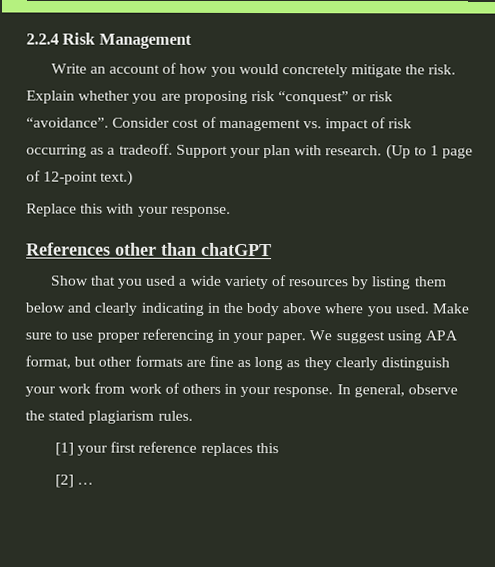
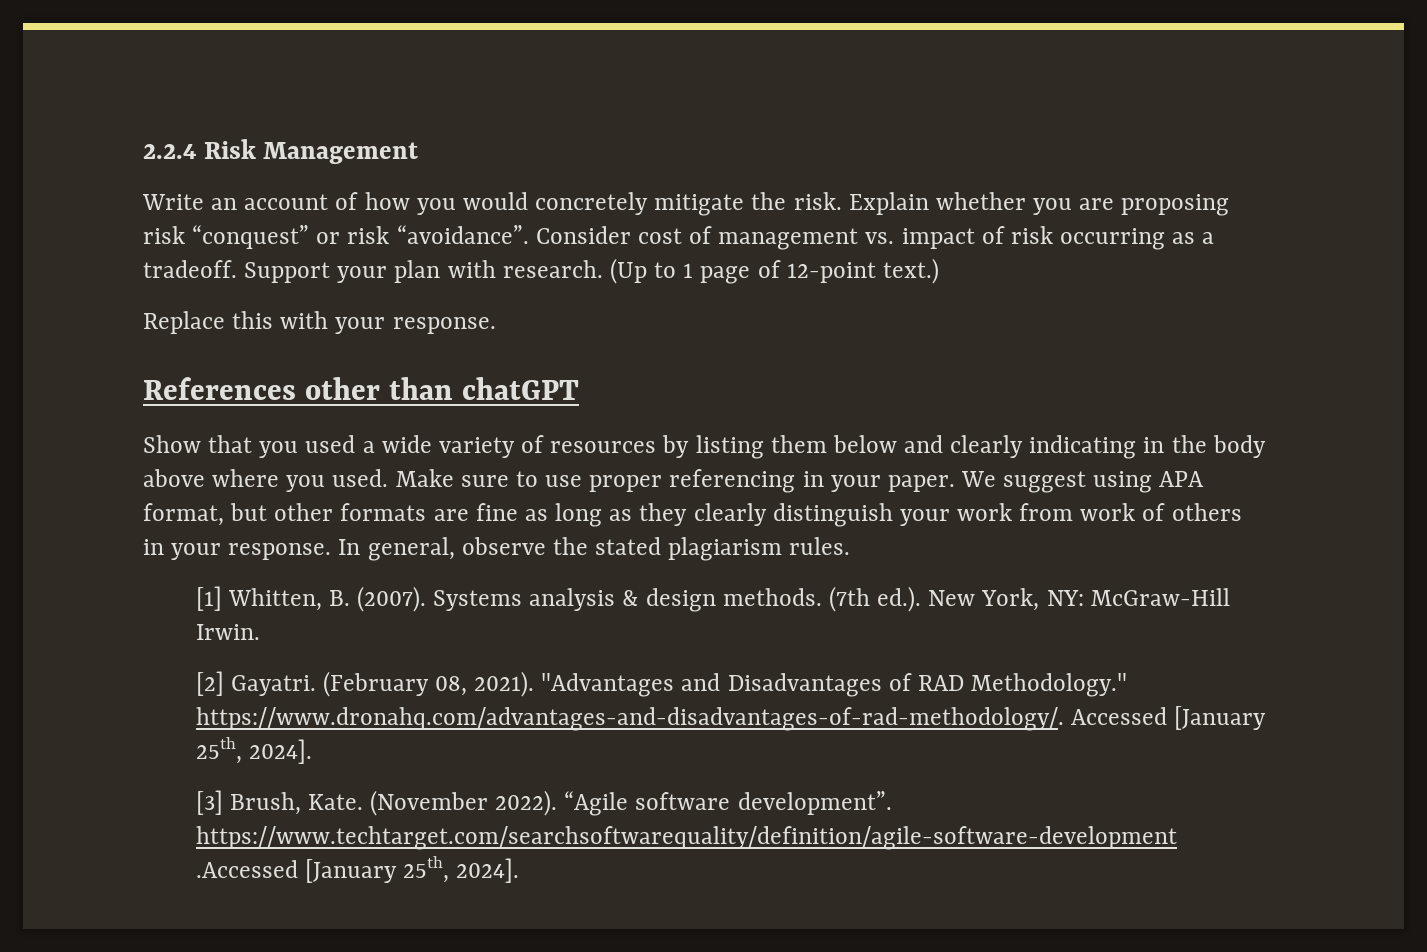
- [1] your first reference replaces this
- [2] …
+ [1] Whitten, B. (2007). Systems analysis & design methods. (7th ed.). New York, NY: McGraw-Hill Irwin.
+ [2] Gayatri. (February 08, 2021). "Advantages and Disadvantages of RAD Methodology." https://www.dronahq.com/advantages-and-disadvantages-of-rad-methodology/. Accessed [January 25th, 2024].
+ [3] Brush, Kate. (November 2022). “Agile software development”. https://www.techtarget.com/searchsoftwarequality/definition/agile-software-development .Accessed [January 25th, 2024].

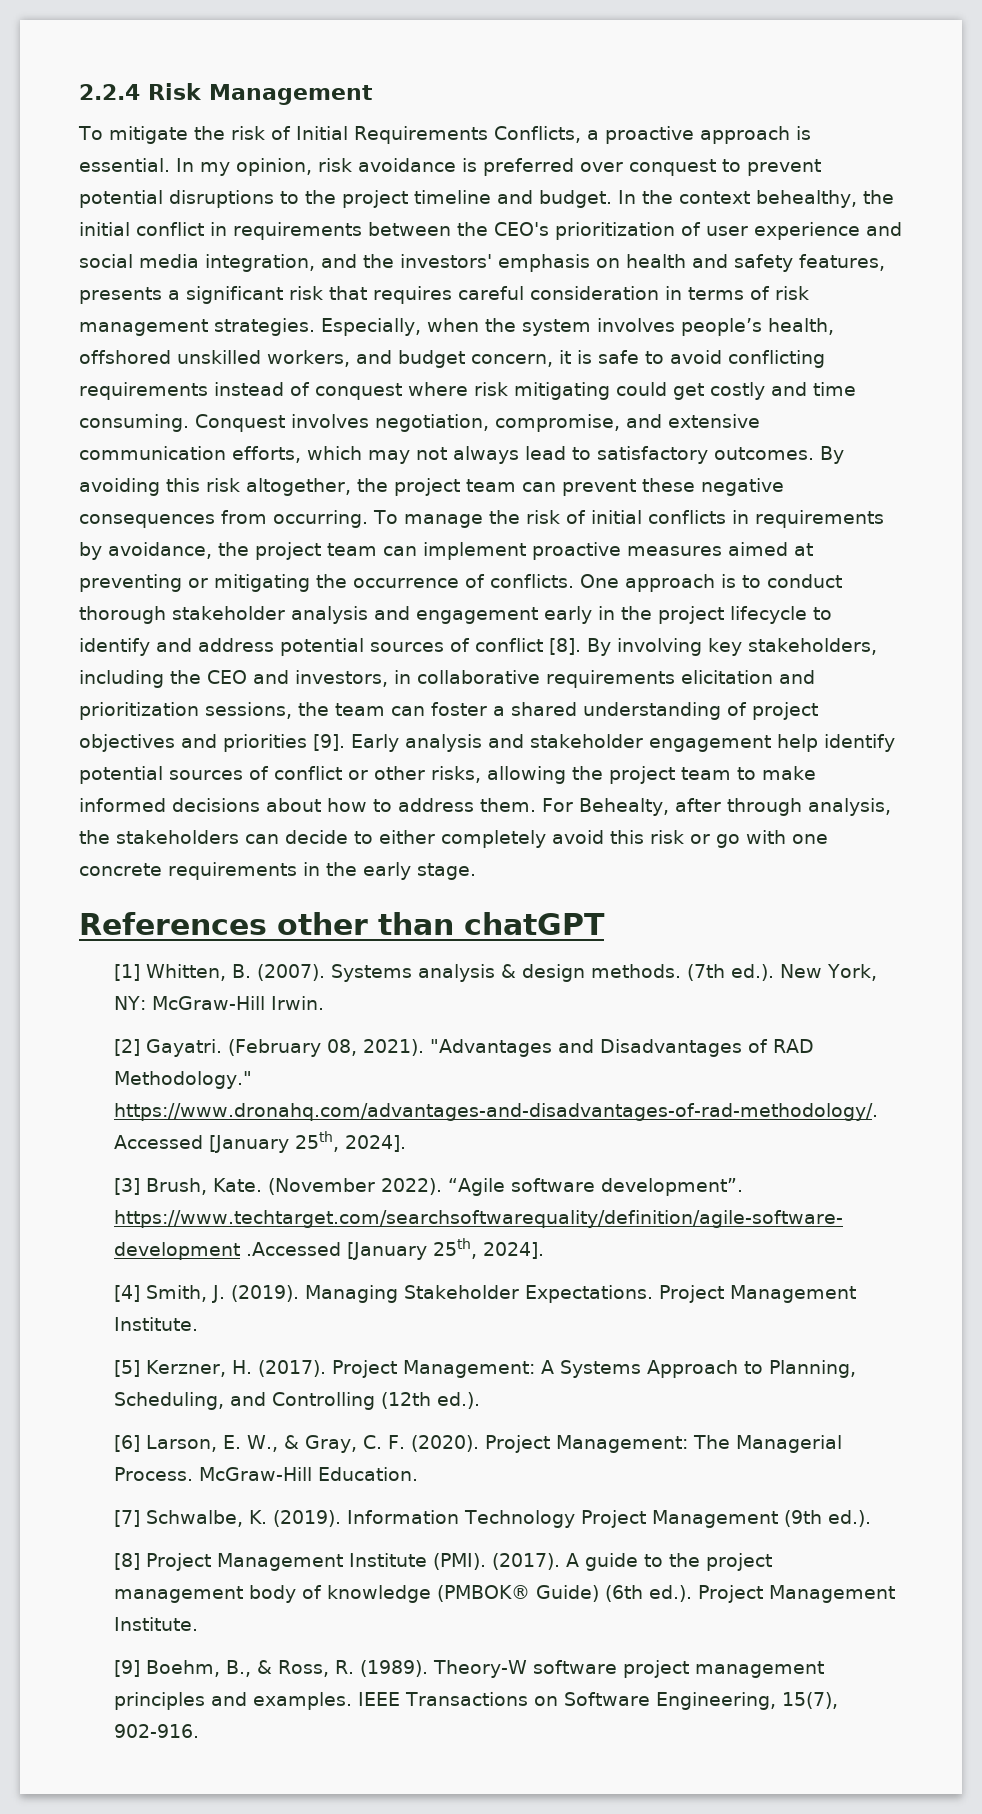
- Write an account of how you would concretely mitigate the risk. Explain whether you are proposing risk “conquest” or risk “avoidance”. Consider cost of management vs. impact of risk occurring as a tradeoff. Support your plan with research. (Up to 1 page of 12-point text.)
- Replace this with your response.
+ To mitigate the risk of Initial Requirements Conflicts, a proactive approach is essential. In my opinion, risk avoidance is preferred over conquest to prevent potential disruptions to the project timeline and budget. In the context behealthy, the initial conflict in requirements between the CEO's prioritization of user experience and social media integration, and the investors' emphasis on health and safety features, presents a significant risk that requires careful consideration in terms of risk management strategies. Especially, when the system involves people’s health, offshored unskilled workers, and budget concern, it is safe to avoid conflicting requirements instead of conquest where risk mitigating could get costly and time consuming. Conquest involves negotiation, compromise, and extensive communication efforts, which may not always lead to satisfactory outcomes. By avoiding this risk altogether, the project team can prevent these negative consequences from occurring. To manage the risk of initial conflicts in requirements by avoidance, the project team can implement proactive measures aimed at preventing or mitigating the occurrence of conflicts. One approach is to conduct thorough stakeholder analysis and engagement early in the project lifecycle to identify and address potential sources of conflict [8]. By involving key stakeholders, including the CEO and investors, in collaborative requirements elicitation and prioritization sessions, the team can foster a shared understanding of project objectives and priorities [9]. Early analysis and stakeholder engagement help identify potential sources of conflict or other risks, allowing the project team to make informed decisions about how to address them. For Behealty, after through analysis, the stakeholders can decide to either completely avoid this risk or go with one concrete requirements in the early stage.
  References other than chatGPT
- Show that you used a wide variety of resources by listing them below and clearly indicating in the body above where you used. Make sure to use proper referencing in your paper. We suggest using APA format, but other formats are fine as long as they clearly distinguish your work from work of others in your response. In general, observe the stated plagiarism rules.
+ [4] Smith, J. (2019). Managing Stakeholder Expectations. Project Management Institute.
+ [5] Kerzner, H. (2017). Project Management: A Systems Approach to Planning, Scheduling, and Controlling (12th ed.).
+ [6] Larson, E. W., & Gray, C. F. (2020). Project Management: The Managerial Process. McGraw-Hill Education.
+ [7] Schwalbe, K. (2019). Information Technology Project Management (9th ed.).
+ [8] Project Management Institute (PMI). (2017). A guide to the project management body of knowledge (PMBOK® Guide) (6th ed.). Project Management Institute.
+ [9] Boehm, B., & Ross, R. (1989). Theory-W software project management principles and examples. IEEE Transactions on Software Engineering, 15(7), 902-916.

